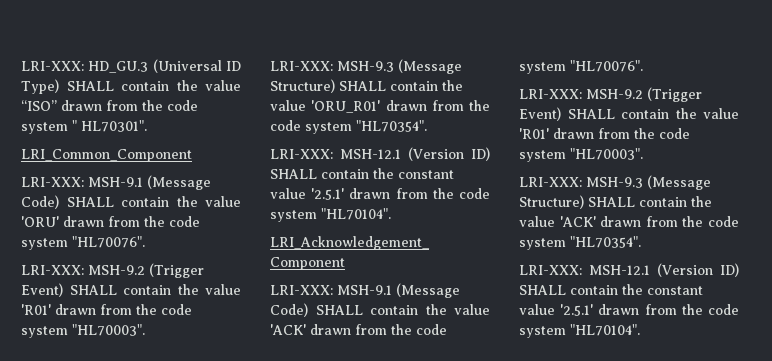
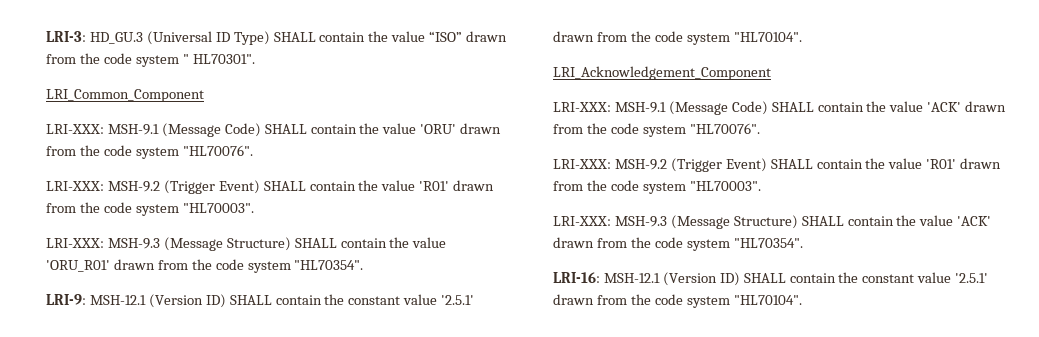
- LRI-XXX: HD_GU.3 (Universal ID Type) SHALL contain the value “ISO” drawn from the code system " HL70301".
+ LRI-3: HD_GU.3 (Universal ID Type) SHALL contain the value “ISO” drawn from the code system " HL70301".
  LRI-XXX: MSH-9.3 (Message Structure) SHALL contain the value 'ORU_R01' drawn from the code system "HL70354".
- LRI-XXX: MSH-12.1 (Version ID) SHALL contain the constant value '2.5.1' drawn from the code system "HL70104".
+ LRI-9: MSH-12.1 (Version ID) SHALL contain the constant value '2.5.1' drawn from the code system "HL70104".
  LRI-XXX: MSH-9.3 (Message Structure) SHALL contain the value 'ACK' drawn from the code system "HL70354".
- LRI-XXX: MSH-12.1 (Version ID) SHALL contain the constant value '2.5.1' drawn from the code system "HL70104".
+ LRI-16: MSH-12.1 (Version ID) SHALL contain the constant value '2.5.1' drawn from the code system "HL70104".

